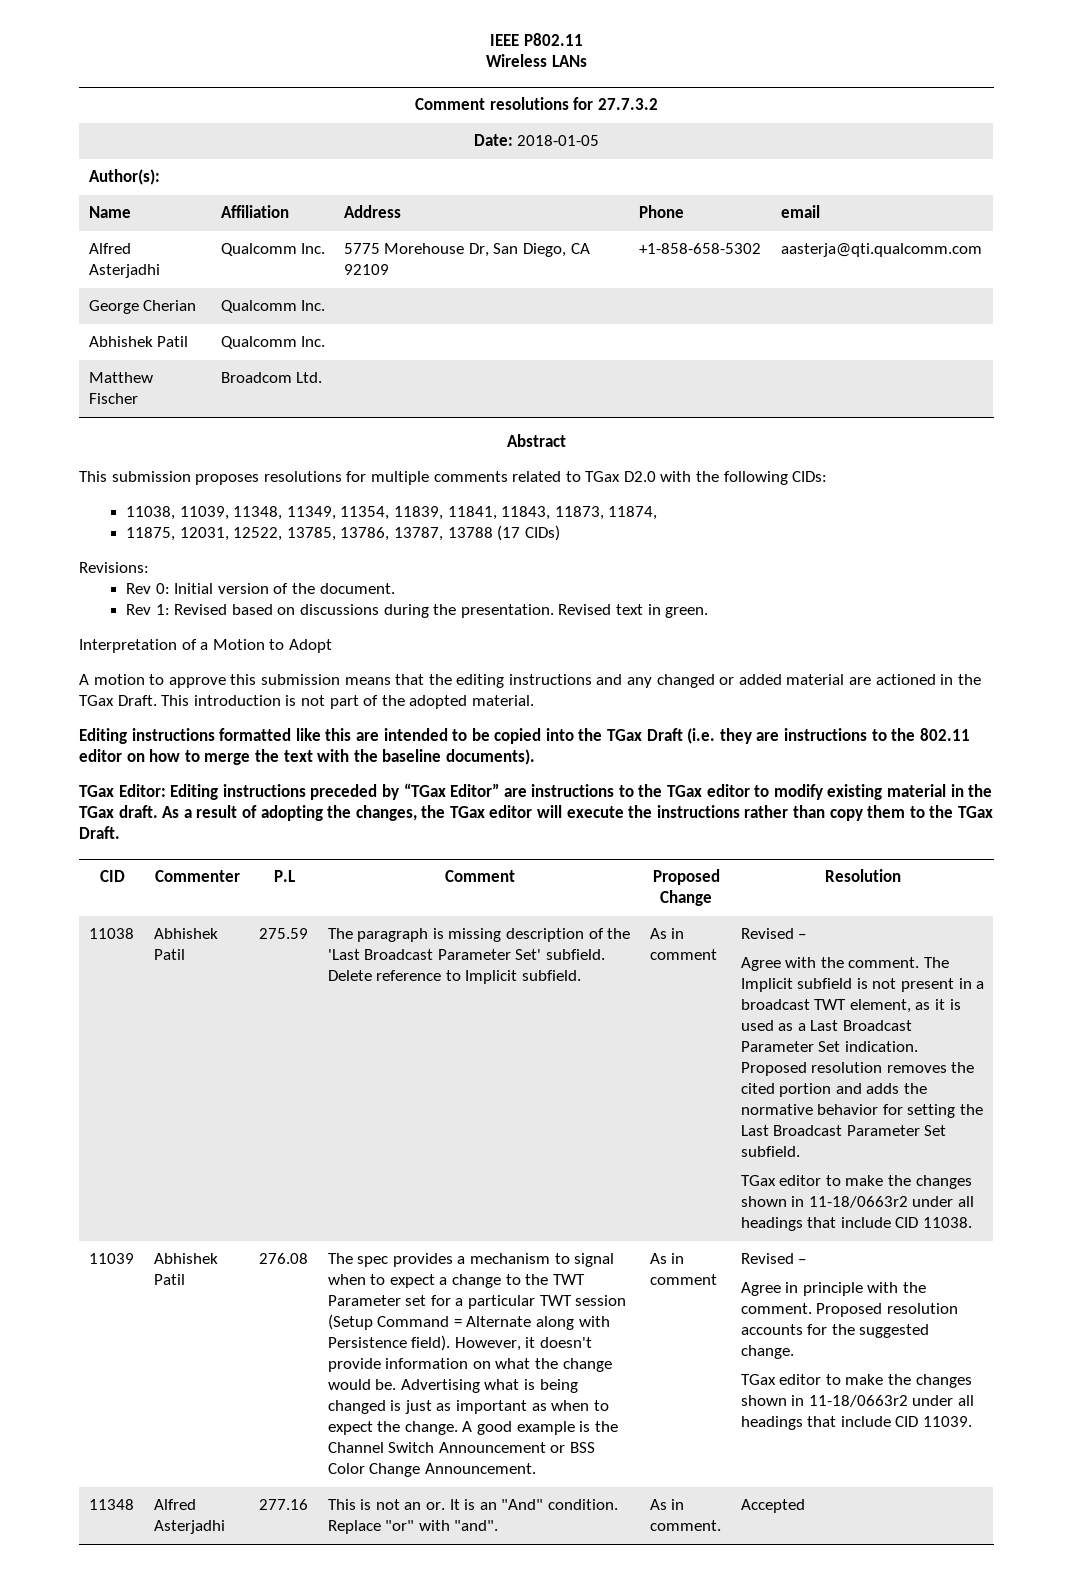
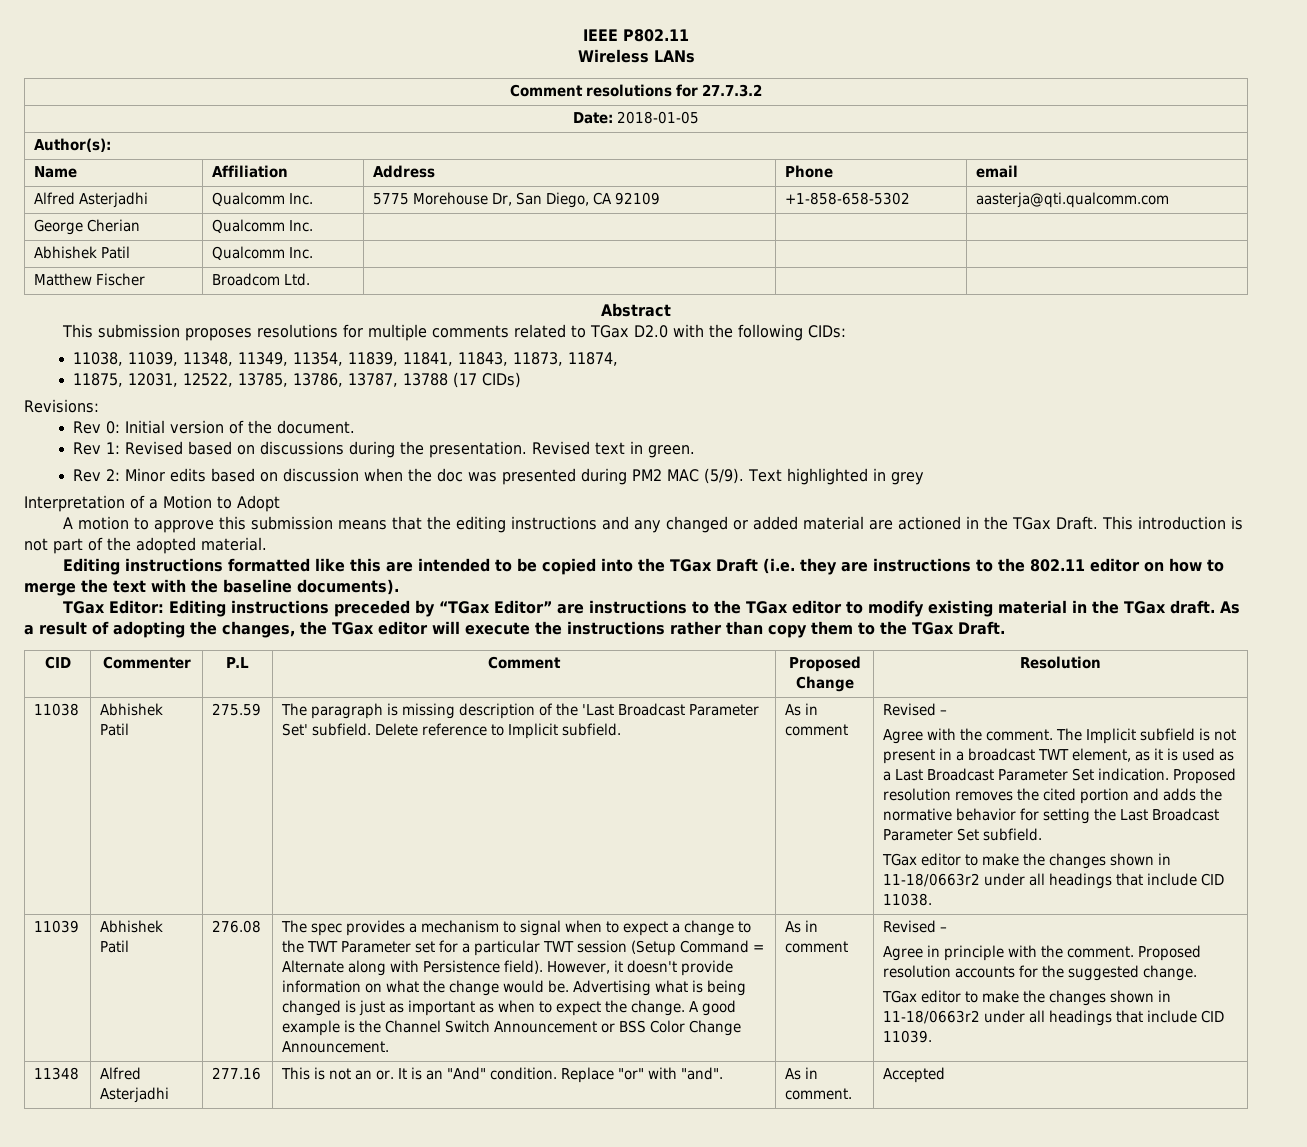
+ Rev 2: Minor edits based on discussion when the doc was presented during PM2 MAC (5/9). Text highlighted in grey

